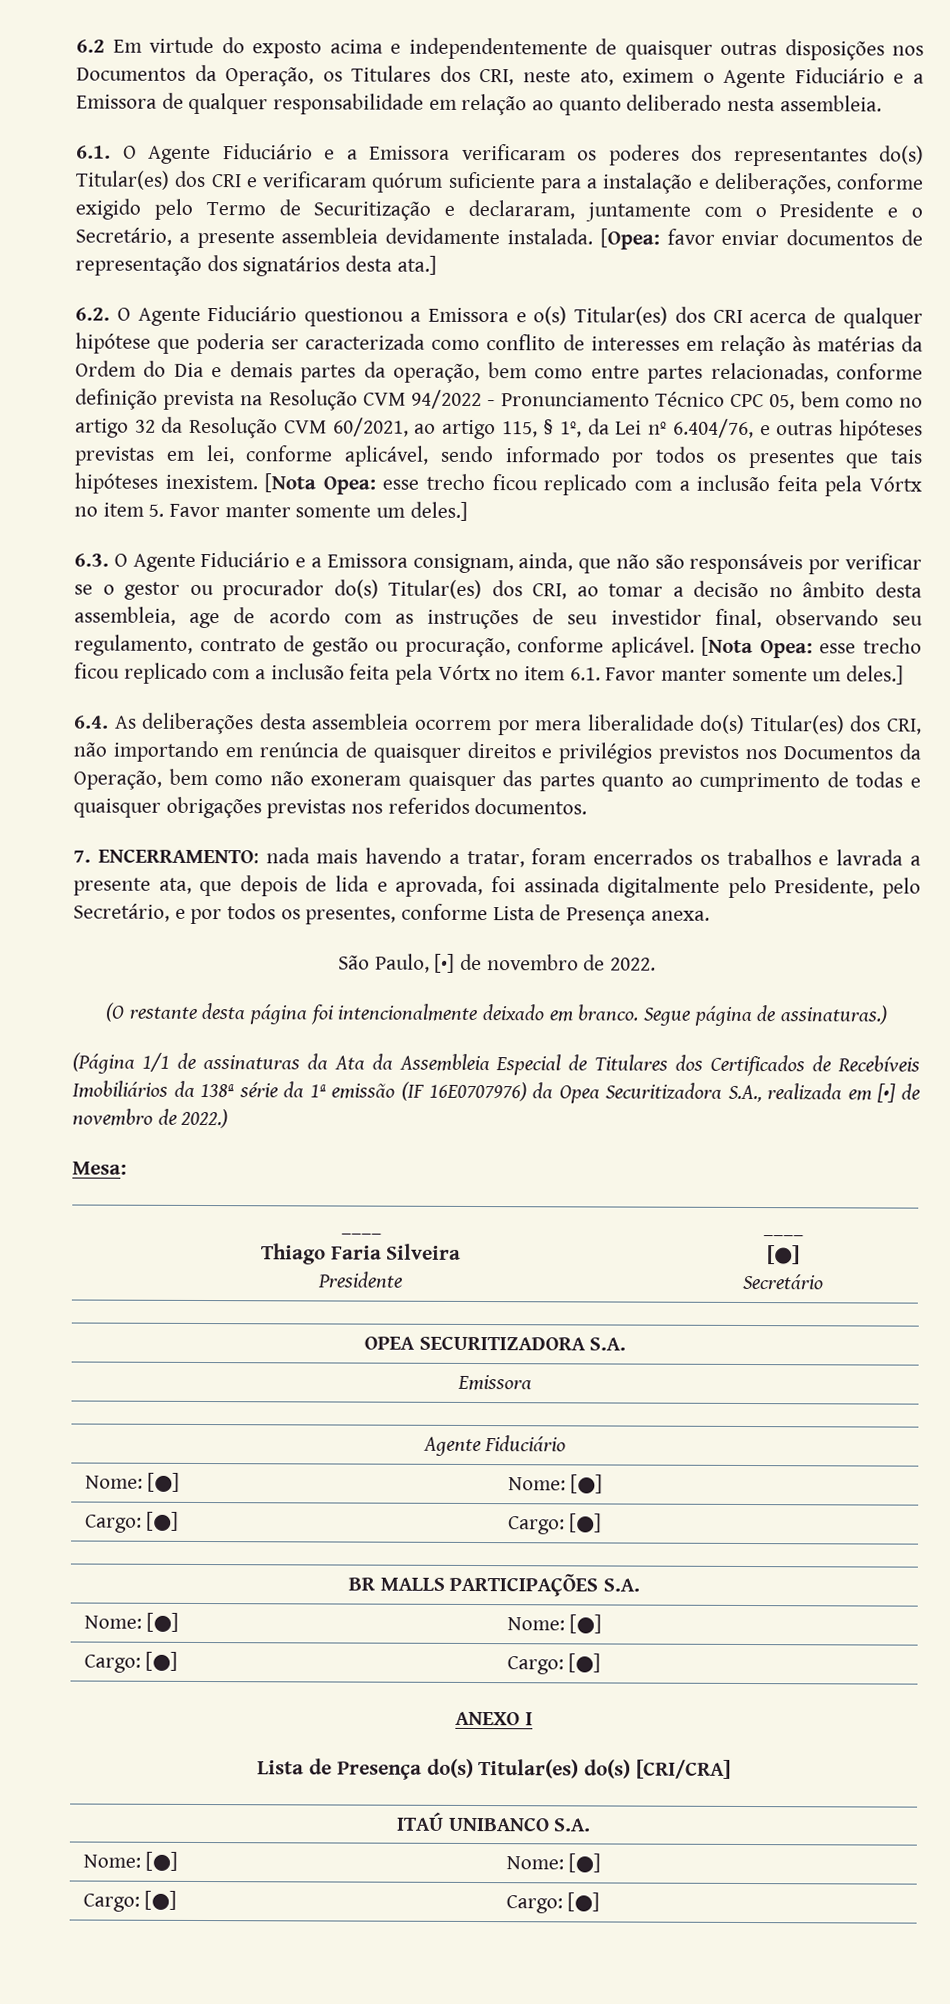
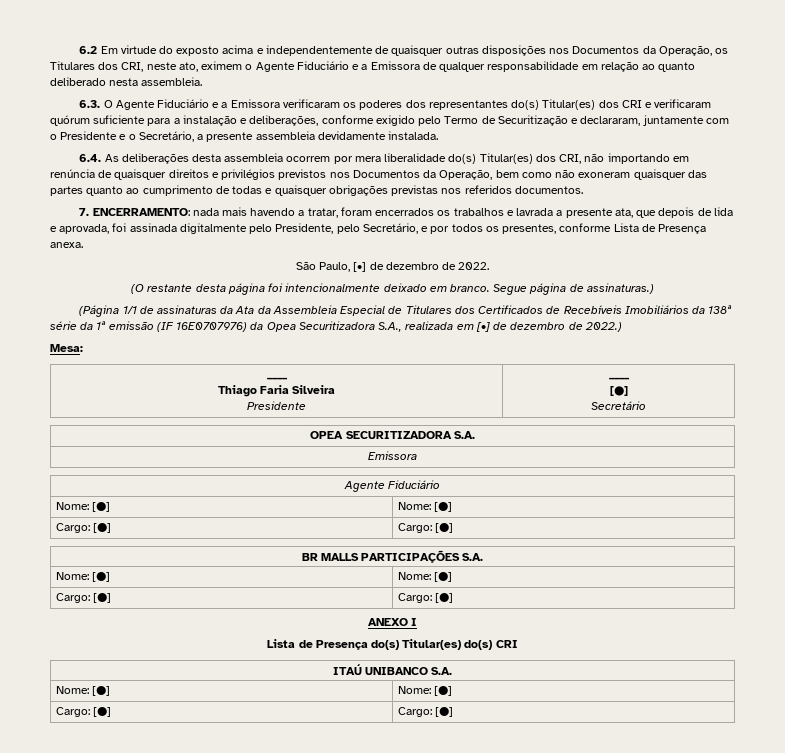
- 6.1. O Agente Fiduciário e a Emissora verificaram os poderes dos representantes do(s) Titular(es) dos CRI e verificaram quórum suficiente para a instalação e deliberações, conforme exigido pelo Termo de Securitização e declararam, juntamente com o Presidente e o Secretário, a presente assembleia devidamente instalada. [Opea: favor enviar documentos de representação dos signatários desta ata.]
- 6.2. O Agente Fiduciário questionou a Emissora e o(s) Titular(es) dos CRI acerca de qualquer hipótese que poderia ser caracterizada como conflito de interesses em relação às matérias da Ordem do Dia e demais partes da operação, bem como entre partes relacionadas, conforme definição prevista na Resolução CVM 94/2022 - Pronunciamento Técnico CPC 05, bem como no artigo 32 da Resolução CVM 60/2021, ao artigo 115, § 1º, da Lei nº 6.404/76, e outras hipóteses previstas em lei, conforme aplicável, sendo informado por todos os presentes que tais hipóteses inexistem. [Nota Opea: esse trecho ficou replicado com a inclusão feita pela Vórtx no item 5. Favor manter somente um deles.]
- 6.3. O Agente Fiduciário e a Emissora consignam, ainda, que não são responsáveis por verificar se o gestor ou procurador do(s) Titular(es) dos CRI, ao tomar a decisão no âmbito desta assembleia, age de acordo com as instruções de seu investidor final, observando seu regulamento, contrato de gestão ou procuração, conforme aplicável. [Nota Opea: esse trecho ficou replicado com a inclusão feita pela Vórtx no item 6.1. Favor manter somente um deles.]
+ 6.3. O Agente Fiduciário e a Emissora verificaram os poderes dos representantes do(s) Titular(es) dos CRI e verificaram quórum suficiente para a instalação e deliberações, conforme exigido pelo Termo de Securitização e declararam, juntamente com o Presidente e o Secretário, a presente assembleia devidamente instalada.
- São Paulo, [•] de novembro de 2022.
+ São Paulo, [•] de dezembro de 2022.
- (Página 1/1 de assinaturas da Ata da Assembleia Especial de Titulares dos Certificados de Recebíveis Imobiliários da 138ª série da 1ª emissão (IF 16E0707976) da Opea Securitizadora S.A., realizada em [•] de novembro de 2022.)
+ (Página 1/1 de assinaturas da Ata da Assembleia Especial de Titulares dos Certificados de Recebíveis Imobiliários da 138ª série da 1ª emissão (IF 16E0707976) da Opea Securitizadora S.A., realizada em [•] de dezembro de 2022.)
- Lista de Presença do(s) Titular(es) do(s) [CRI/CRA]
+ Lista de Presença do(s) Titular(es) do(s) CRI

